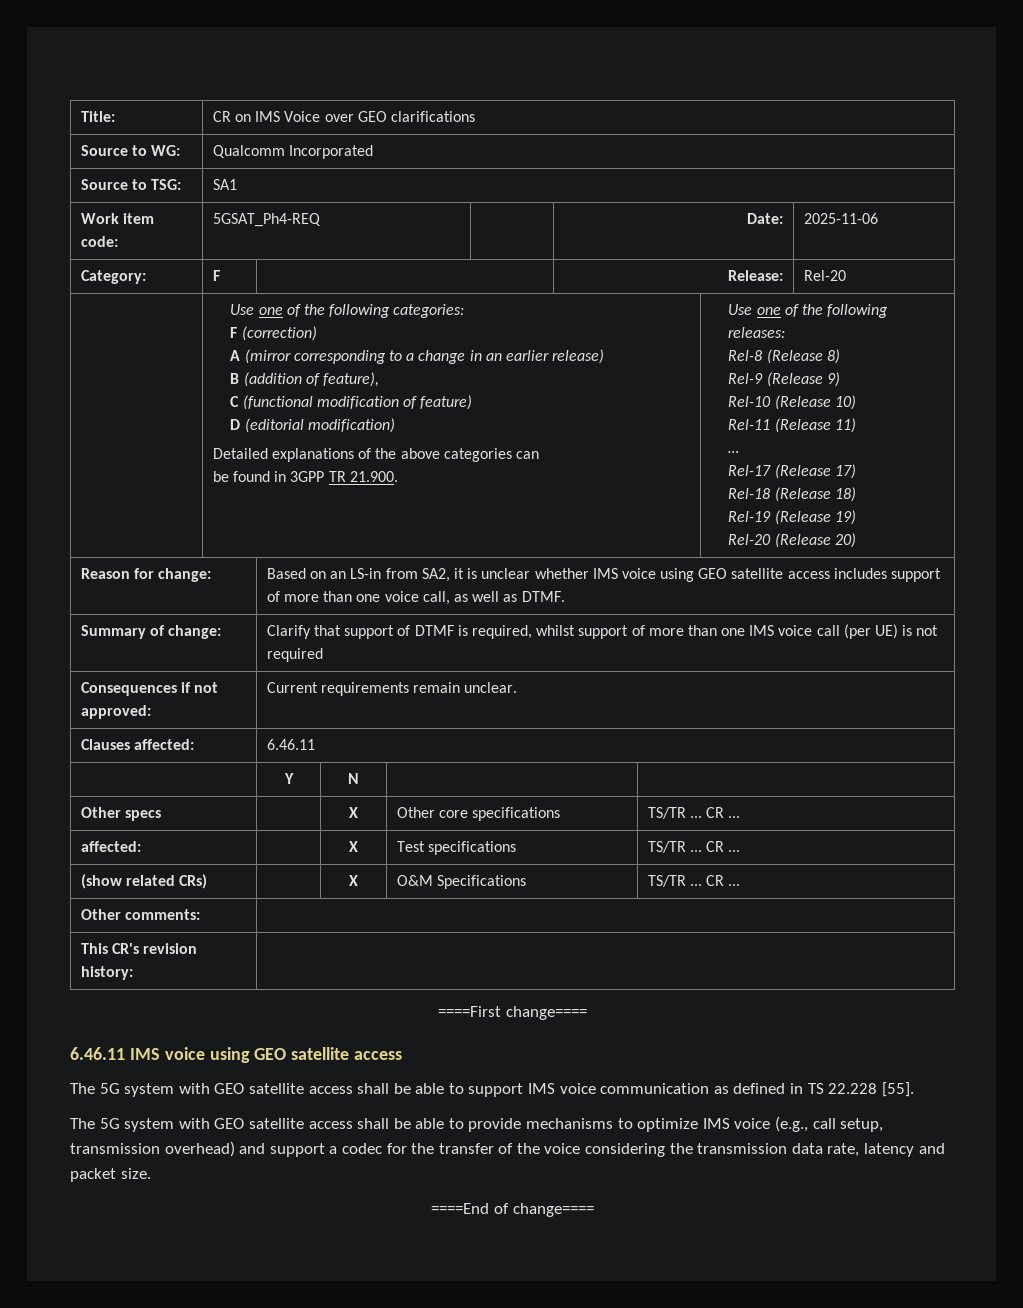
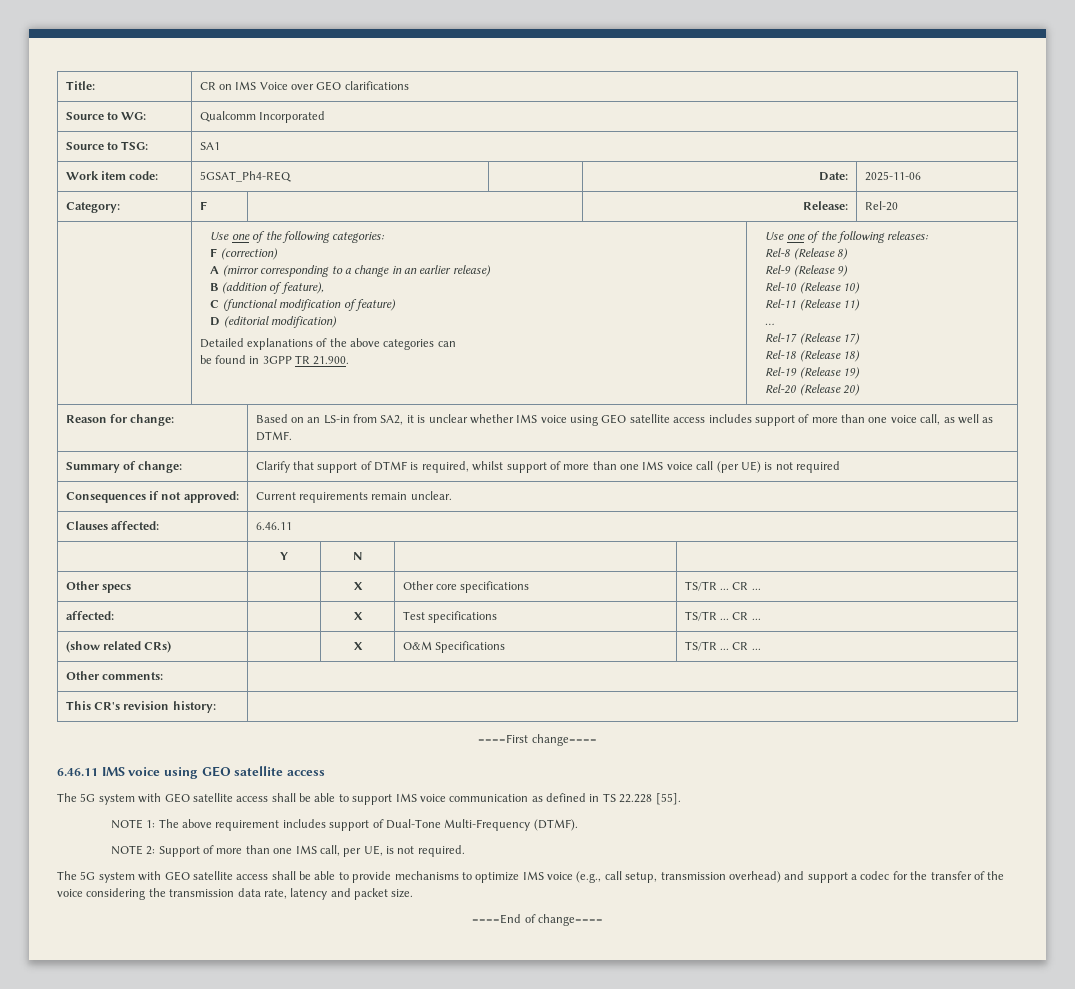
+ NOTE 1: The above requirement includes support of Dual-Tone Multi-Frequency (DTMF).
+ NOTE 2: Support of more than one IMS call, per UE, is not required.

